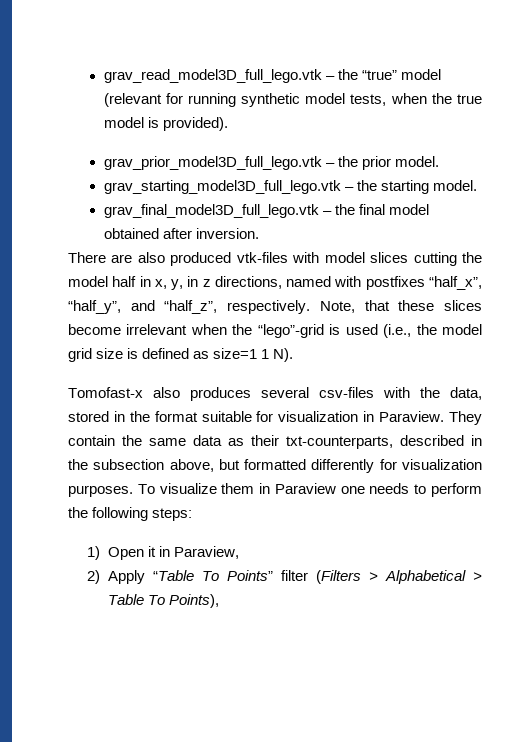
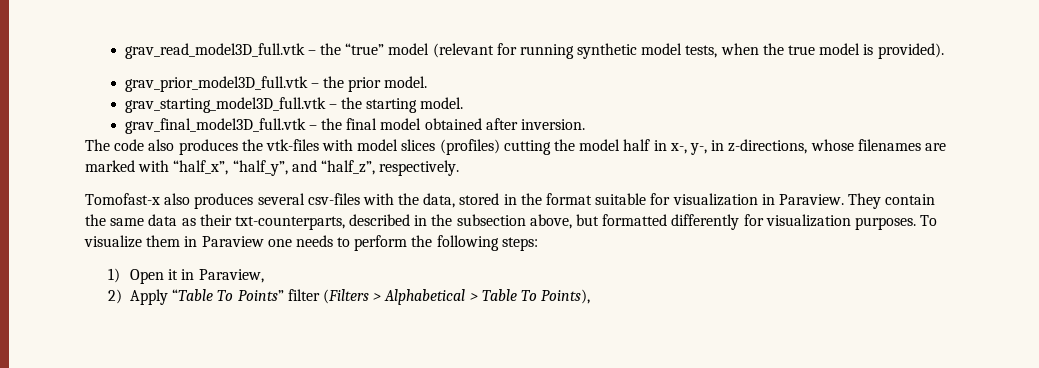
- grav_read_model3D_full_lego.vtk – the “true” model (relevant for running synthetic model tests, when the true model is provided).
+ grav_read_model3D_full.vtk – the “true” model (relevant for running synthetic model tests, when the true model is provided).
- grav_prior_model3D_full_lego.vtk – the prior model.
+ grav_prior_model3D_full.vtk – the prior model.
- grav_starting_model3D_full_lego.vtk – the starting model.
+ grav_starting_model3D_full.vtk – the starting model.
- grav_final_model3D_full_lego.vtk – the final model obtained after inversion.
+ grav_final_model3D_full.vtk – the final model obtained after inversion.
- There are also produced vtk-files with model slices cutting the model half in x, y, in z directions, named with postfixes “half_x”, “half_y”, and “half_z”, respectively. Note, that these slices become irrelevant when the “lego”-grid is used (i.e., the model grid size is defined as size=1 1 N).
+ The code also produces the vtk-files with model slices (profiles) cutting the model half in x-, y-, in z-directions, whose filenames are marked with “half_x”, “half_y”, and “half_z”, respectively.

